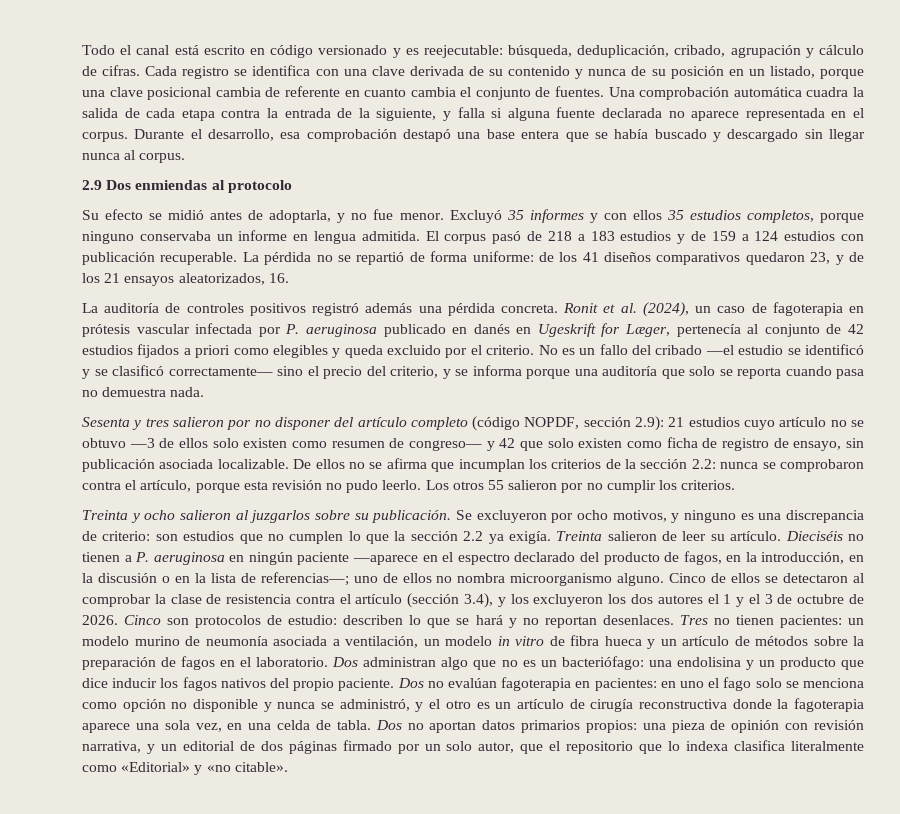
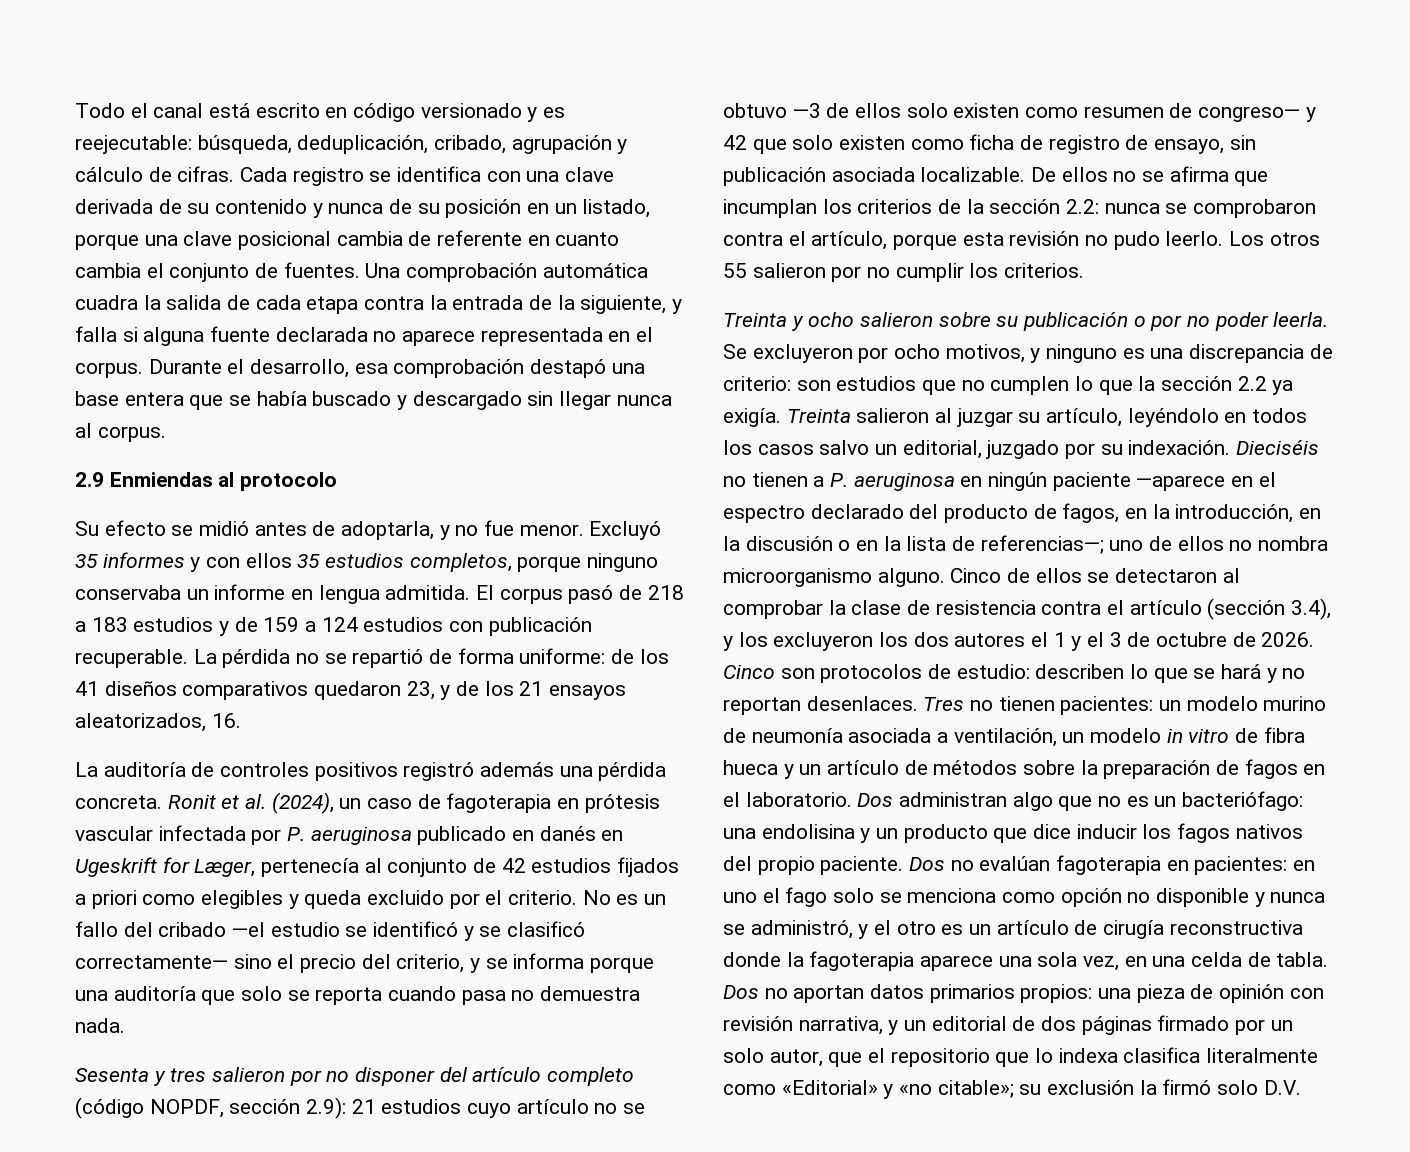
- 2.9 Dos enmiendas al protocolo
+ 2.9 Enmiendas al protocolo
- Treinta y ocho salieron al juzgarlos sobre su publicación.
+ Treinta y ocho salieron sobre su publicación o por no poder leerla.
- Treinta salieron de leer su artículo.
+ Treinta salieron al juzgar su artículo, leyéndolo en todos los casos salvo un editorial, juzgado por su indexación.
- Dos no aportan datos primarios propios: una pieza de opinión con revisión narrativa, y un editorial de dos páginas firmado por un solo autor, que el repositorio que lo indexa clasifica literalmente como «Editorial» y «no citable».
+ Dos no aportan datos primarios propios: una pieza de opinión con revisión narrativa, y un editorial de dos páginas firmado por un solo autor, que el repositorio que lo indexa clasifica literalmente como «Editorial» y «no citable»; su exclusión la firmó solo D.V.

